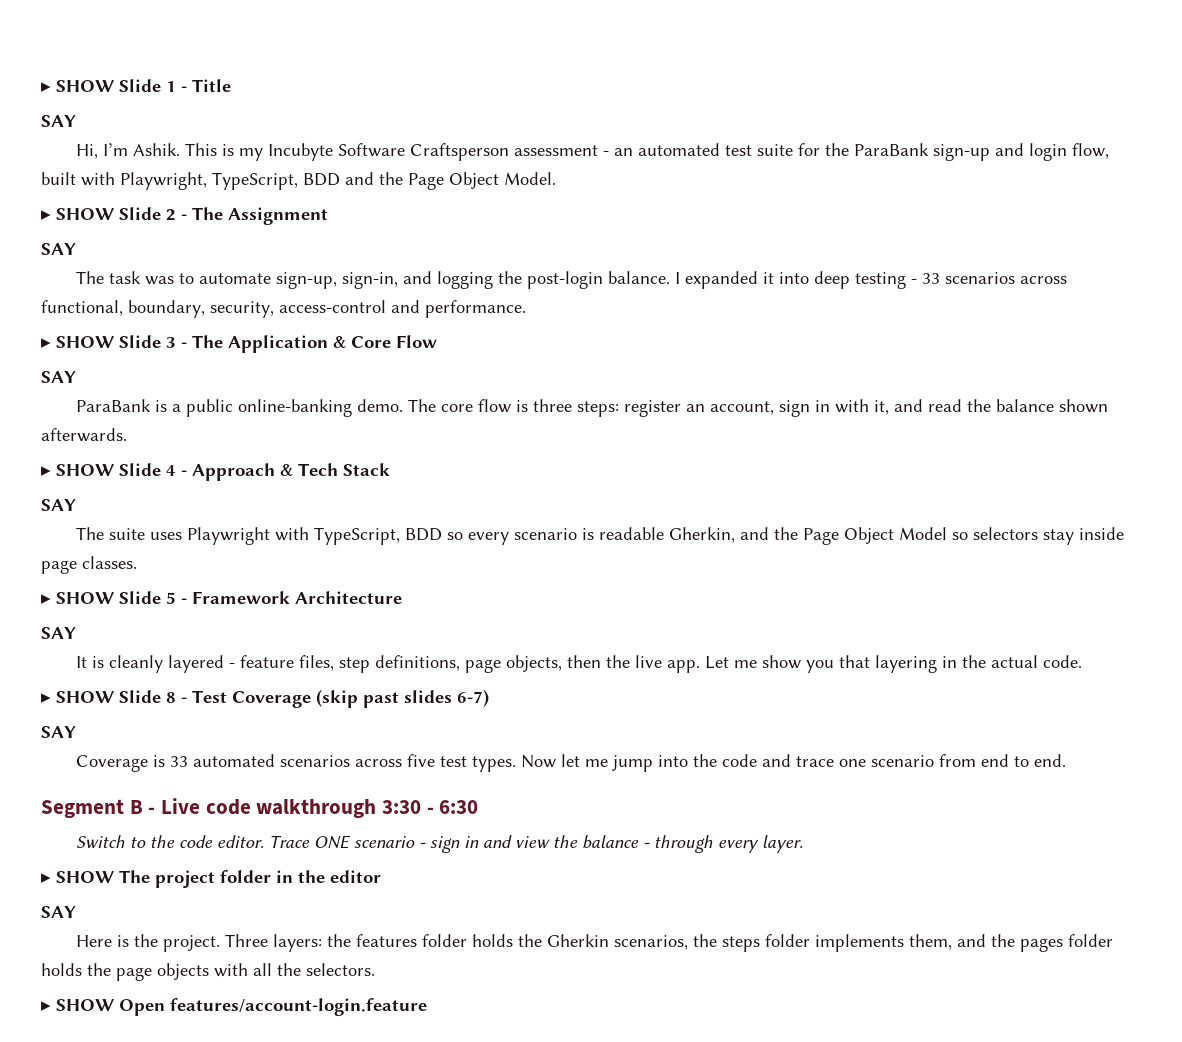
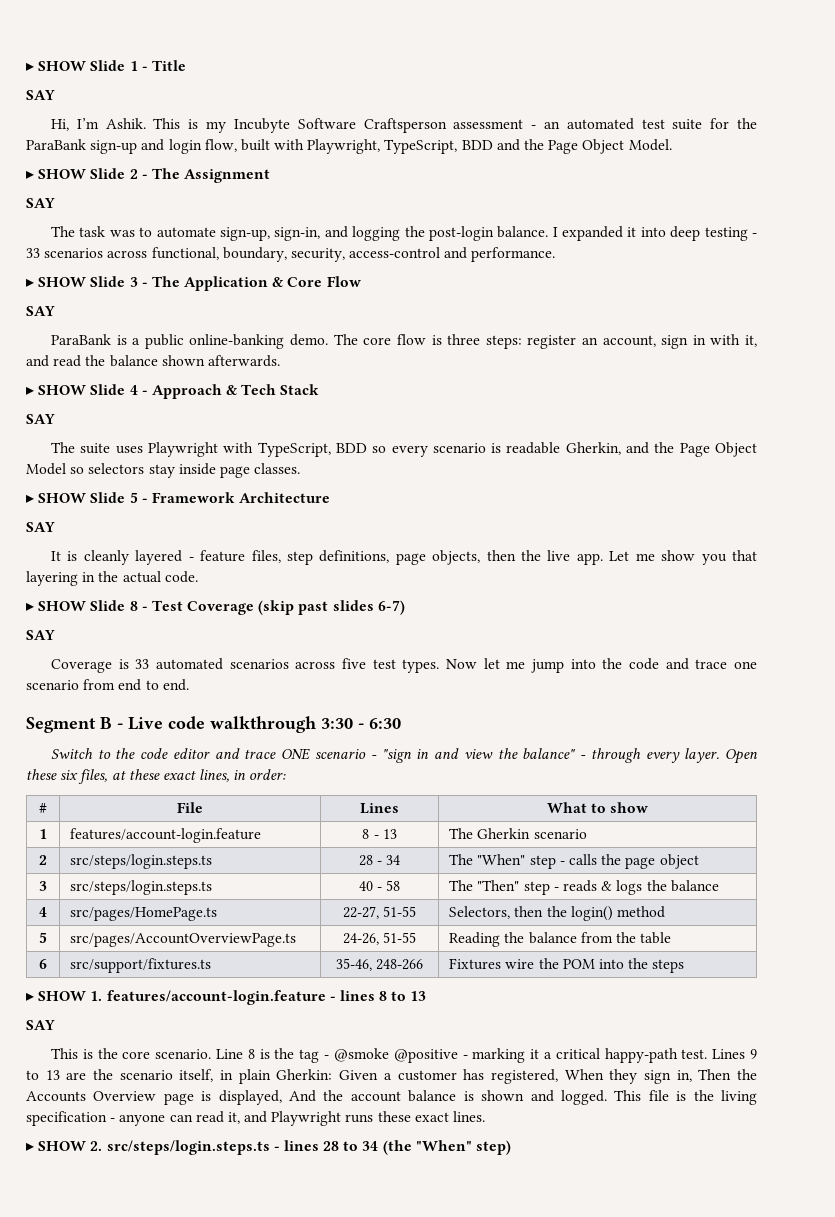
- Switch to the code editor. Trace ONE scenario - sign in and view the balance - through every layer.
- ▸ SHOW The project folder in the editor
+ Switch to the code editor and trace ONE scenario - "sign in and view the balance" - through every layer. Open these six files, at these exact lines, in order:
+ # | File | Lines | What to show
+ 1 | features/account-login.feature | 8 - 13 | The Gherkin scenario
+ 2 | src/steps/login.steps.ts | 28 - 34 | The "When" step - calls the page object
+ 3 | src/steps/login.steps.ts | 40 - 58 | The "Then" step - reads & logs the balance
+ 4 | src/pages/HomePage.ts | 22-27, 51-55 | Selectors, then the login() method
+ 5 | src/pages/AccountOverviewPage.ts | 24-26, 51-55 | Reading the balance from the table
+ 6 | src/support/fixtures.ts | 35-46, 248-266 | Fixtures wire the POM into the steps
+ ▸ SHOW 1. features/account-login.feature - lines 8 to 13
  SAY
- Here is the project. Three layers: the features folder holds the Gherkin scenarios, the steps folder implements them, and the pages folder holds the page objects with all the selectors.
- ▸ SHOW Open features/account-login.feature
+ This is the core scenario. Line 8 is the tag - @smoke @positive - marking it a critical happy-path test. Lines 9 to 13 are the scenario itself, in plain Gherkin: Given a customer has registered, When they sign in, Then the Accounts Overview page is displayed, And the account balance is shown and logged. This file is the living specification - anyone can read it, and Playwright runs these exact lines.
+ ▸ SHOW 2. src/steps/login.steps.ts - lines 28 to 34 (the "When" step)

